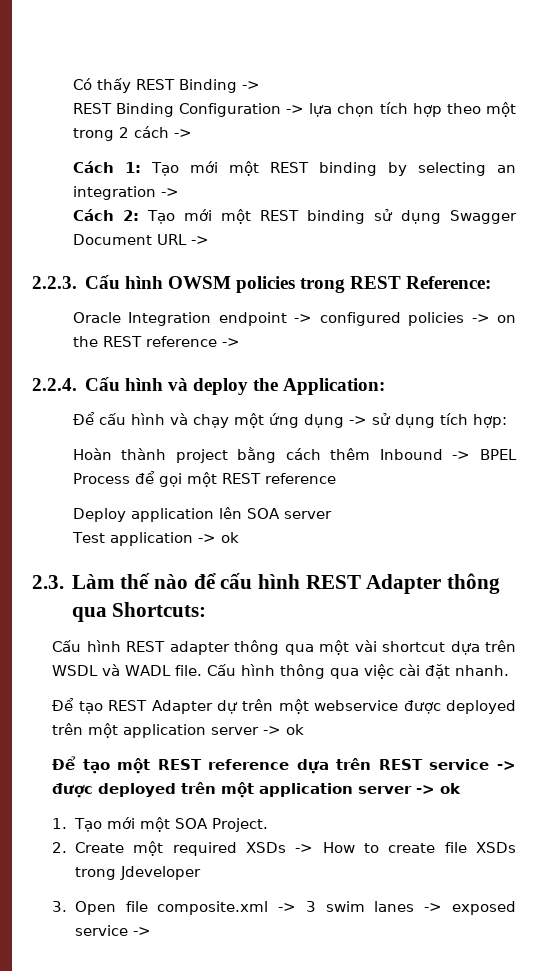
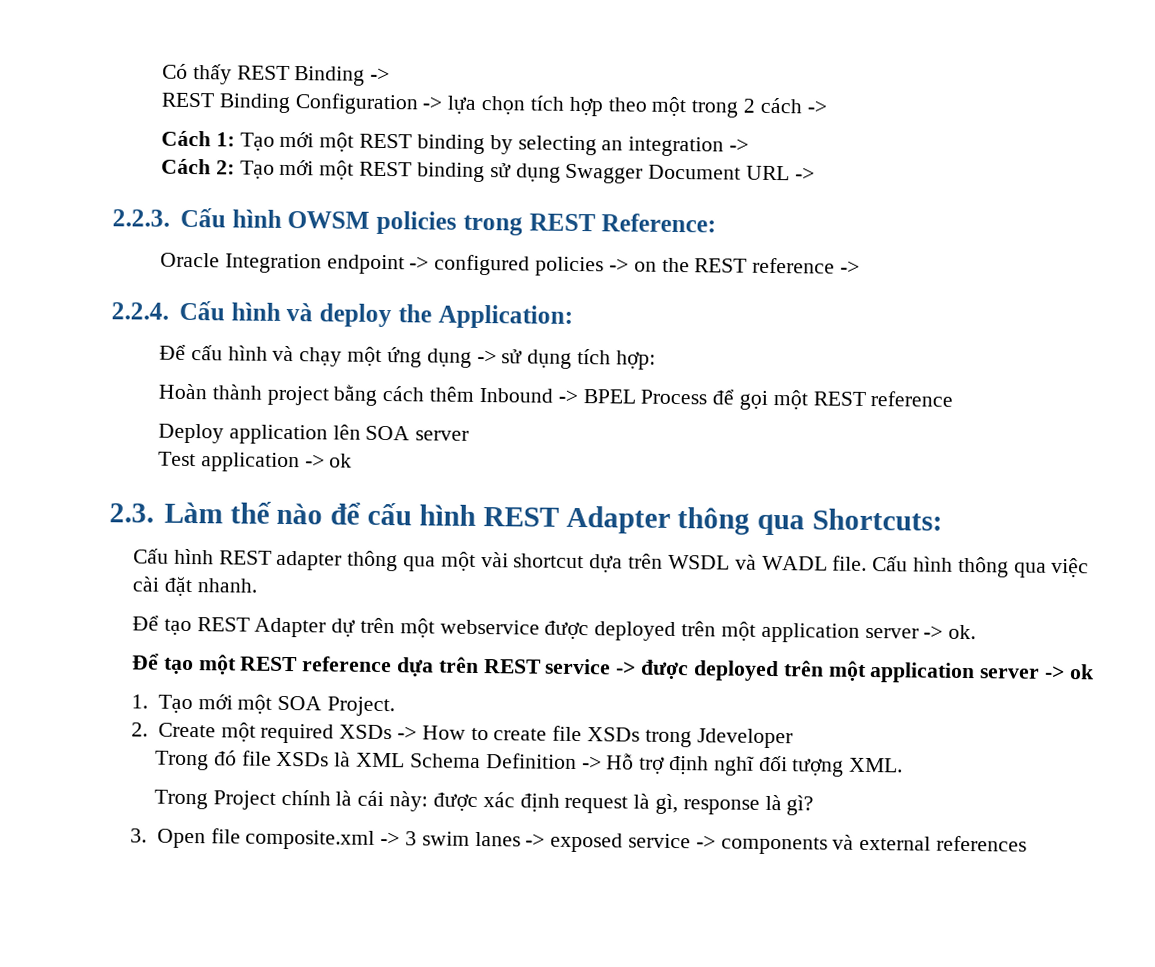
- Để tạo REST Adapter dự trên một webservice được deployed trên một application server -> ok
+ Để tạo REST Adapter dự trên một webservice được deployed trên một application server -> ok.
+ Trong đó file XSDs là XML Schema Definition -> Hỗ trợ định nghĩ đối tượng XML.
+ Trong Project chính là cái này: được xác định request là gì, response là gì?
- 3. Open file composite.xml -> 3 swim lanes -> exposed service ->
+ 3. Open file composite.xml -> 3 swim lanes -> exposed service -> components và external references

